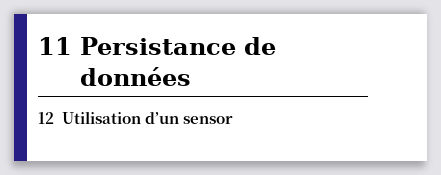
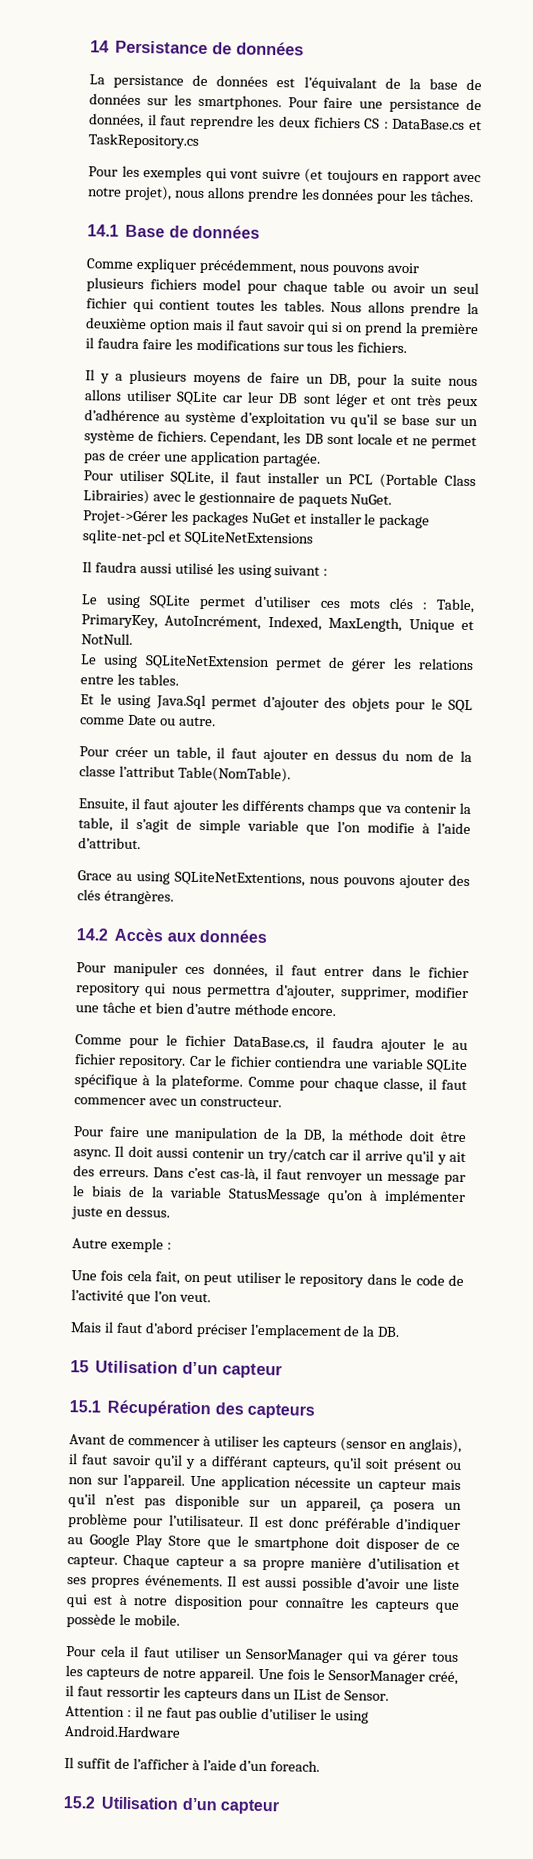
- 11 Persistance de données
+ 14 Persistance de données
- 12 Utilisation d’un sensor
+ La persistance de données est l’équivalant de la base de données sur les smartphones. Pour faire une persistance de données, il faut reprendre les deux fichiers CS : DataBase.cs et TaskRepository.cs
+ Pour les exemples qui vont suivre (et toujours en rapport avec notre projet), nous allons prendre les données pour les tâches.
+ 14.1 Base de données
+ Comme expliquer précédemment, nous pouvons avoir plusieurs fichiers model pour chaque table ou avoir un seul fichier qui contient toutes les tables. Nous allons prendre la deuxième option mais il faut savoir qui si on prend la première il faudra faire les modifications sur tous les fichiers.
+ Il y a plusieurs moyens de faire un DB, pour la suite nous allons utiliser SQLite car leur DB sont léger et ont très peux d’adhérence au système d’exploitation vu qu’il se base sur un système de fichiers. Cependant, les DB sont locale et ne permet pas de créer une application partagée.
+ Pour utiliser SQLite, il faut installer un PCL (Portable Class Librairies) avec le gestionnaire de paquets NuGet. Projet->Gérer les packages NuGet et installer le package sqlite-net-pcl et SQLiteNetExtensions
+ Il faudra aussi utilisé les using suivant :
+ Le using SQLite permet d’utiliser ces mots clés : Table, PrimaryKey, AutoIncrément, Indexed, MaxLength, Unique et NotNull.
+ Le using SQLiteNetExtension permet de gérer les relations entre les tables.
+ Et le using Java.Sql permet d’ajouter des objets pour le SQL comme Date ou autre.
+ Pour créer un table, il faut ajouter en dessus du nom de la classe l’attribut Table(NomTable).
+ Ensuite, il faut ajouter les différents champs que va contenir la table, il s’agit de simple variable que l’on modifie à l’aide d’attribut.
+ Grace au using SQLiteNetExtentions, nous pouvons ajouter des clés étrangères.
+ 14.2 Accès aux données
+ Pour manipuler ces données, il faut entrer dans le fichier repository qui nous permettra d’ajouter, supprimer, modifier une tâche et bien d’autre méthode encore.
+ Comme pour le fichier DataBase.cs, il faudra ajouter le au fichier repository. Car le fichier contiendra une variable SQLite spécifique à la plateforme. Comme pour chaque classe, il faut commencer avec un constructeur.
+ Pour faire une manipulation de la DB, la méthode doit être async. Il doit aussi contenir un try/catch car il arrive qu’il y ait des erreurs. Dans c’est cas-là, il faut renvoyer un message par le biais de la variable StatusMessage qu’on à implémenter juste en dessus.
+ Autre exemple :
+ Une fois cela fait, on peut utiliser le repository dans le code de l’activité que l’on veut.
+ Mais il faut d’abord préciser l’emplacement de la DB.
+ 15 Utilisation d’un capteur
+ 15.1 Récupération des capteurs
+ Avant de commencer à utiliser les capteurs (sensor en anglais), il faut savoir qu’il y a différant capteurs, qu’il soit présent ou non sur l’appareil. Une application nécessite un capteur mais qu’il n’est pas disponible sur un appareil, ça posera un problème pour l’utilisateur. Il est donc préférable d’indiquer au Google Play Store que le smartphone doit disposer de ce capteur. Chaque capteur a sa propre manière d’utilisation et ses propres événements. Il est aussi possible d’avoir une liste qui est à notre disposition pour connaître les capteurs que possède le mobile.
+ Pour cela il faut utiliser un SensorManager qui va gérer tous les capteurs de notre appareil. Une fois le SensorManager créé, il faut ressortir les capteurs dans un IList de Sensor.
+ Attention : il ne faut pas oublie d’utiliser le using Android.Hardware
+ Il suffit de l’afficher à l’aide d’un foreach.
+ 15.2 Utilisation d’un capteur

